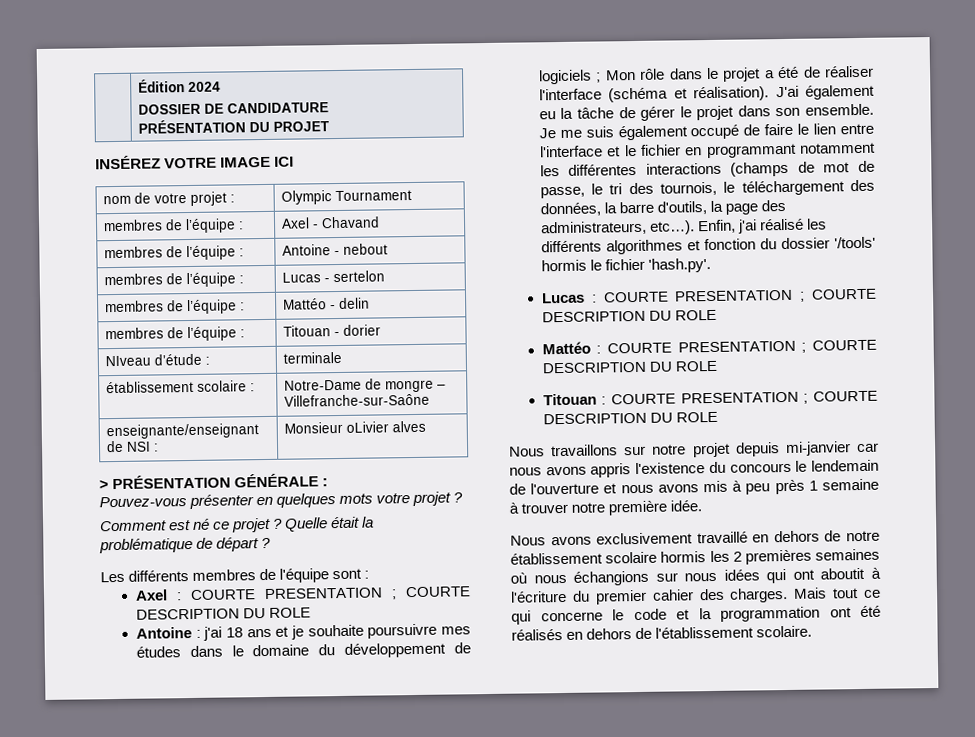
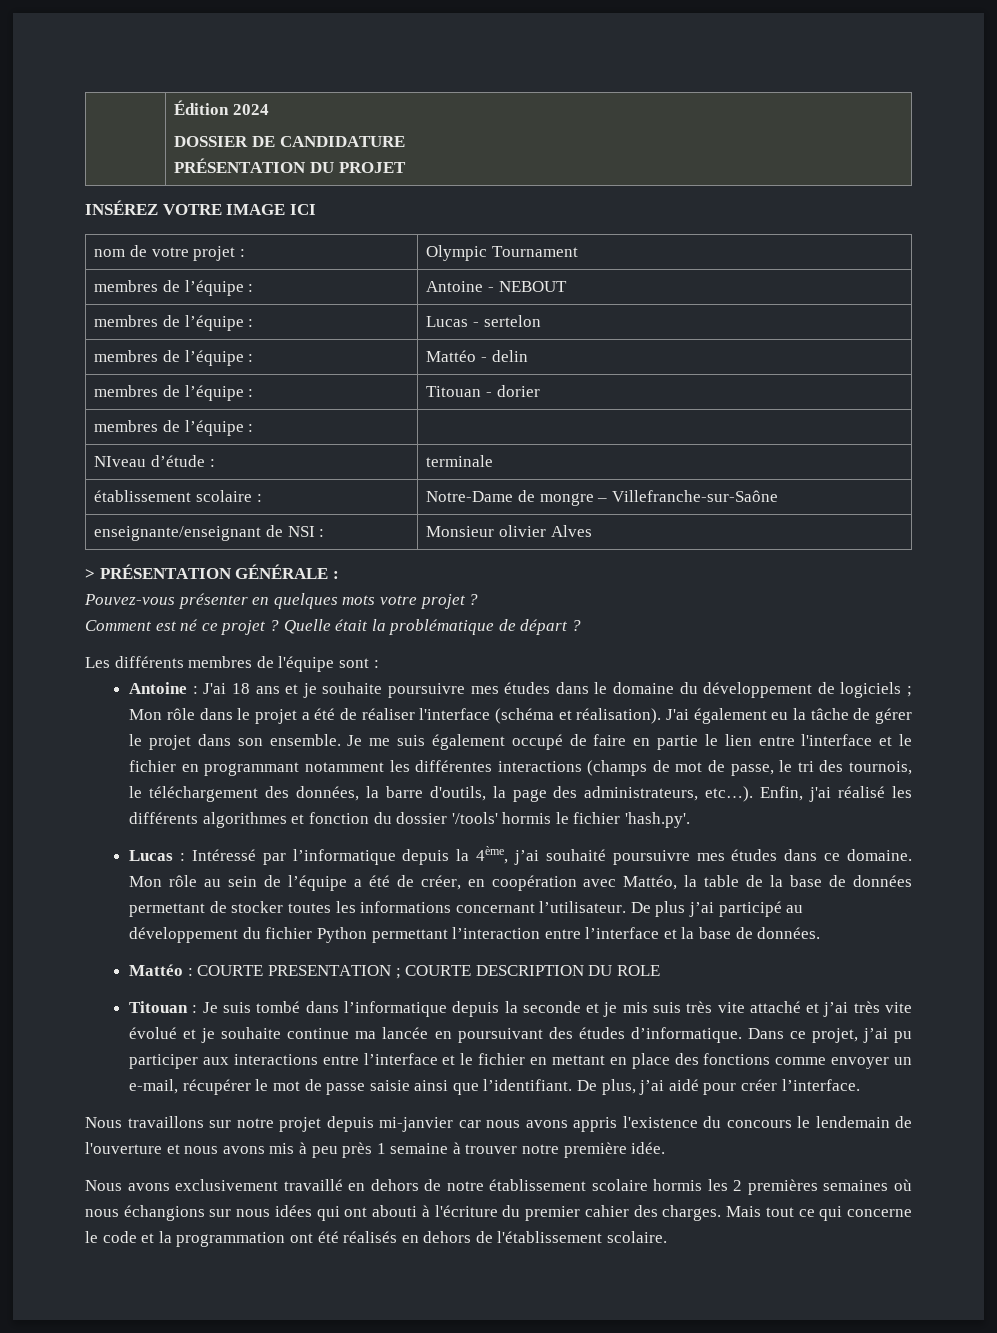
- membres de l’équipe : | Axel - Chavand
- membres de l’équipe : | Antoine - nebout
+ membres de l’équipe : | Antoine - NEBOUT
  membres de l’équipe : | Titouan - dorier
+ membres de l’équipe : |
- enseignante/enseignant de NSI : | Monsieur oLivier alves
+ enseignante/enseignant de NSI : | Monsieur olivier Alves
- Axel : COURTE PRESENTATION ; COURTE DESCRIPTION DU ROLE
- Antoine : j'ai 18 ans et je souhaite poursuivre mes études dans le domaine du développement de logiciels ; Mon rôle dans le projet a été de réaliser l'interface (schéma et réalisation).
+ Antoine : J'ai 18 ans et je souhaite poursuivre mes études dans le domaine du développement de logiciels ; Mon rôle dans le projet a été de réaliser l'interface (schéma et réalisation).
- Je me suis également occupé de faire le lien entre l'interface et le fichier en programmant notamment les différentes interactions (champs de mot de passe, le tri des tournois, le téléchargement des données, la barre d'outils, la page des administrateurs, etc…).
+ Je me suis également occupé de faire en partie le lien entre l'interface et le fichier en programmant notamment les différentes interactions (champs de mot de passe, le tri des tournois, le téléchargement des données, la barre d'outils, la page des administrateurs, etc…).
- Lucas : COURTE PRESENTATION ; COURTE DESCRIPTION DU ROLE
+ Lucas : Intéressé par l’informatique depuis la 4ème, j’ai souhaité poursuivre mes études dans ce domaine. Mon rôle au sein de l’équipe a été de créer, en coopération avec Mattéo, la table de la base de données permettant de stocker toutes les informations concernant l’utilisateur. De plus j’ai participé au développement du fichier Python permettant l’interaction entre l’interface et la base de données.
- Titouan : COURTE PRESENTATION ; COURTE DESCRIPTION DU ROLE
+ Titouan : Je suis tombé dans l’informatique depuis la seconde et je mis suis très vite attaché et j’ai très vite évolué et je souhaite continue ma lancée en poursuivant des études d’informatique. Dans ce projet, j’ai pu participer aux interactions entre l’interface et le fichier en mettant en place des fonctions comme envoyer un e-mail, récupérer le mot de passe saisie ainsi que l’identifiant. De plus, j’ai aidé pour créer l’interface.
- Nous avons exclusivement travaillé en dehors de notre établissement scolaire hormis les 2 premières semaines où nous échangions sur nous idées qui ont aboutit à l'écriture du premier cahier des charges.
+ Nous avons exclusivement travaillé en dehors de notre établissement scolaire hormis les 2 premières semaines où nous échangions sur nous idées qui ont abouti à l'écriture du premier cahier des charges.

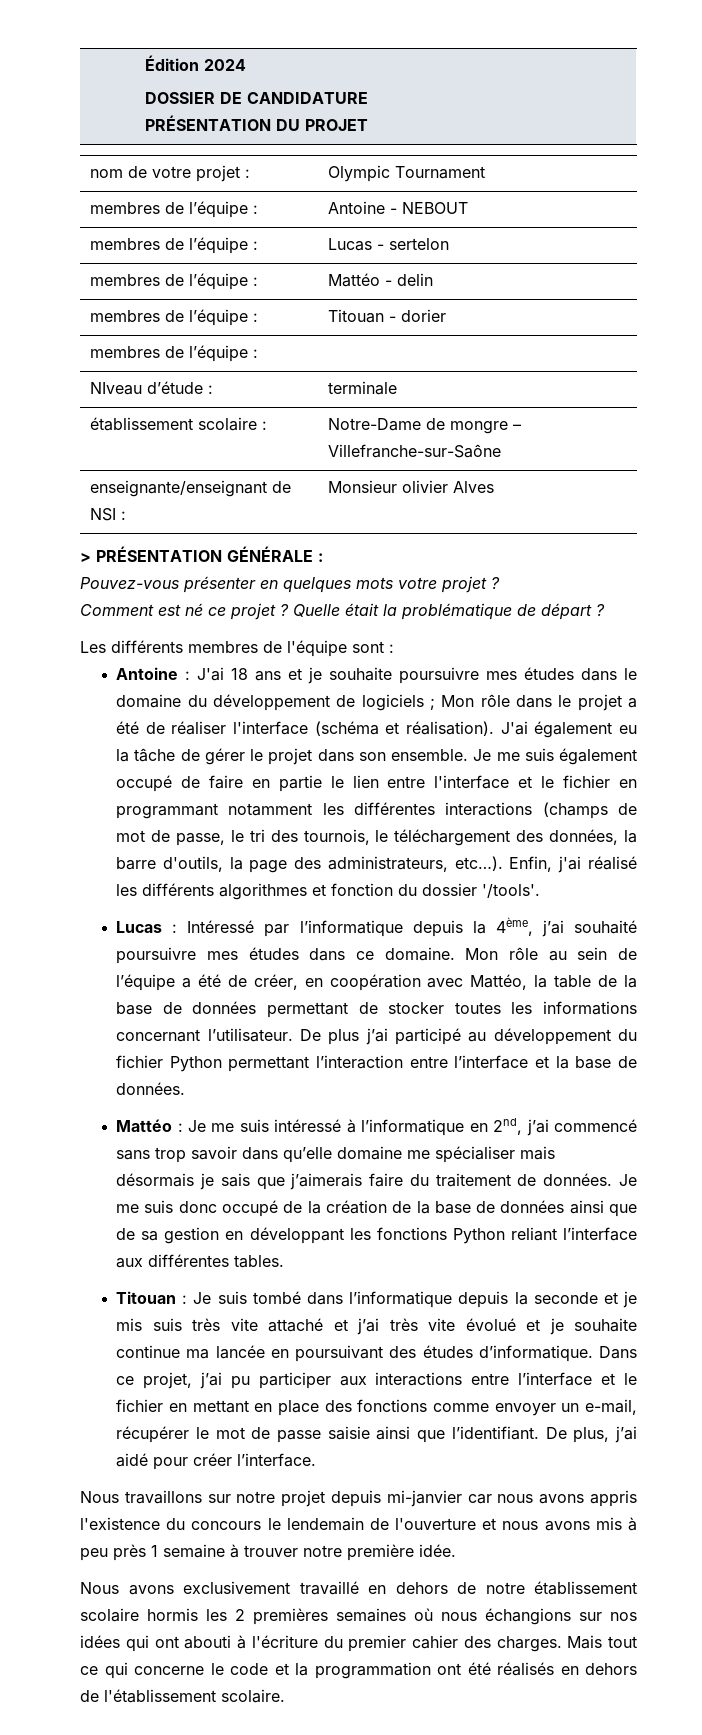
- INSÉREZ VOTRE IMAGE ICI
- Enfin, j'ai réalisé les différents algorithmes et fonction du dossier '/tools' hormis le fichier 'hash.py'.
+ Enfin, j'ai réalisé les différents algorithmes et fonction du dossier '/tools'.
- Mattéo : COURTE PRESENTATION ; COURTE DESCRIPTION DU ROLE
+ Mattéo : Je me suis intéressé à l’informatique en 2nd, j’ai commencé sans trop savoir dans qu’elle domaine me spécialiser mais désormais je sais que j’aimerais faire du traitement de données. Je me suis donc occupé de la création de la base de données ainsi que de sa gestion en développant les fonctions Python reliant l’interface aux différentes tables.
- Nous avons exclusivement travaillé en dehors de notre établissement scolaire hormis les 2 premières semaines où nous échangions sur nous idées qui ont abouti à l'écriture du premier cahier des charges.
+ Nous avons exclusivement travaillé en dehors de notre établissement scolaire hormis les 2 premières semaines où nous échangions sur nos idées qui ont abouti à l'écriture du premier cahier des charges.

